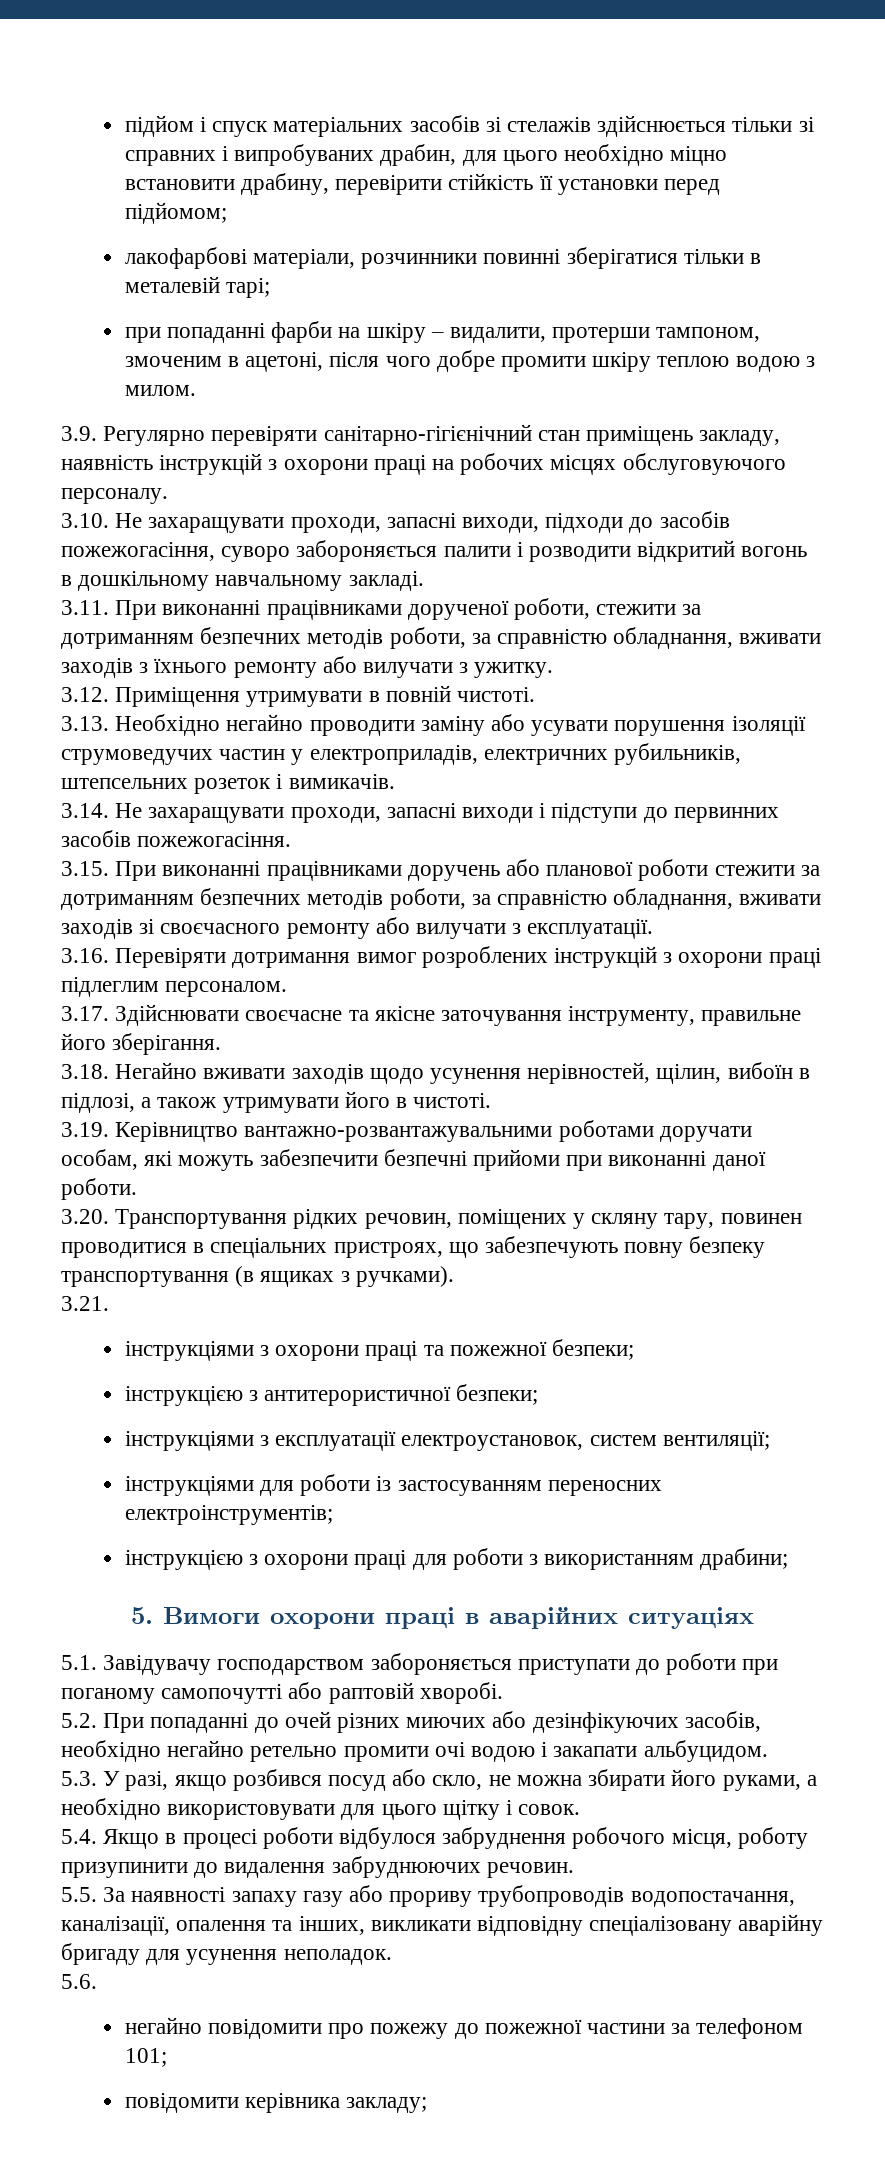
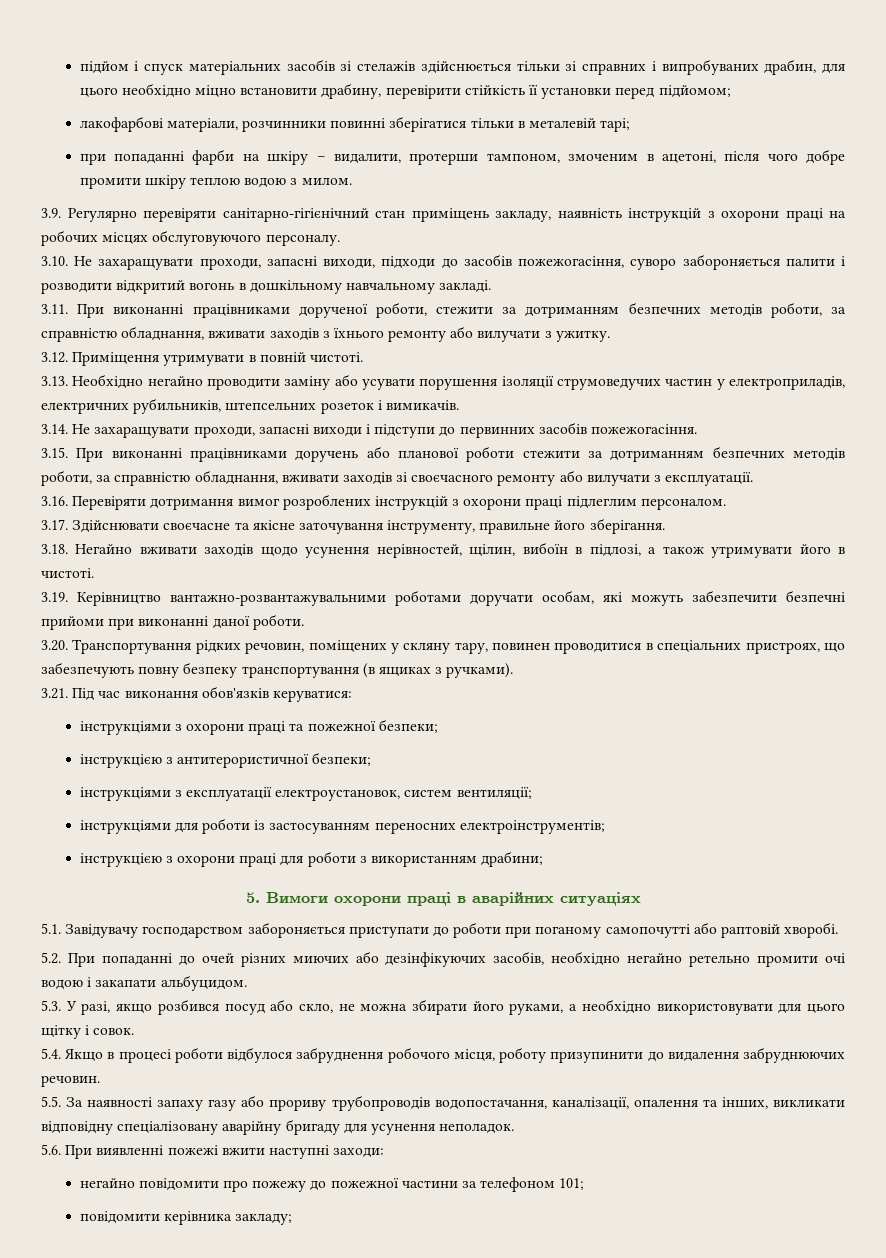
- 3.21.
+ 3.21. Під час виконання обов'язків керуватися:
- 5.6.
+ 5.6. При виявленні пожежі вжити наступні заходи:

